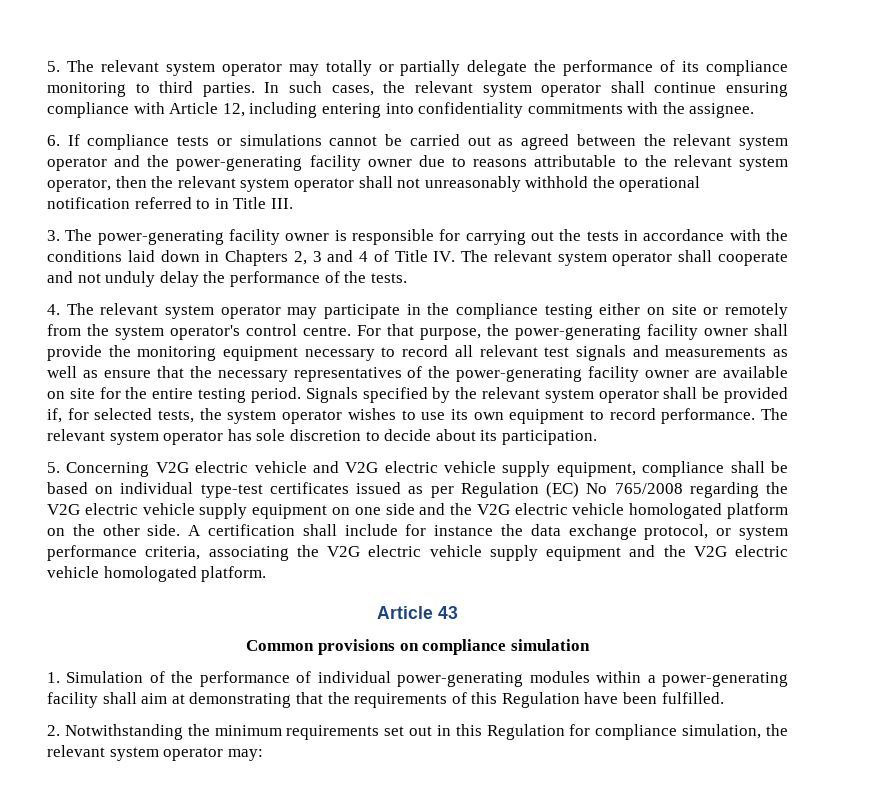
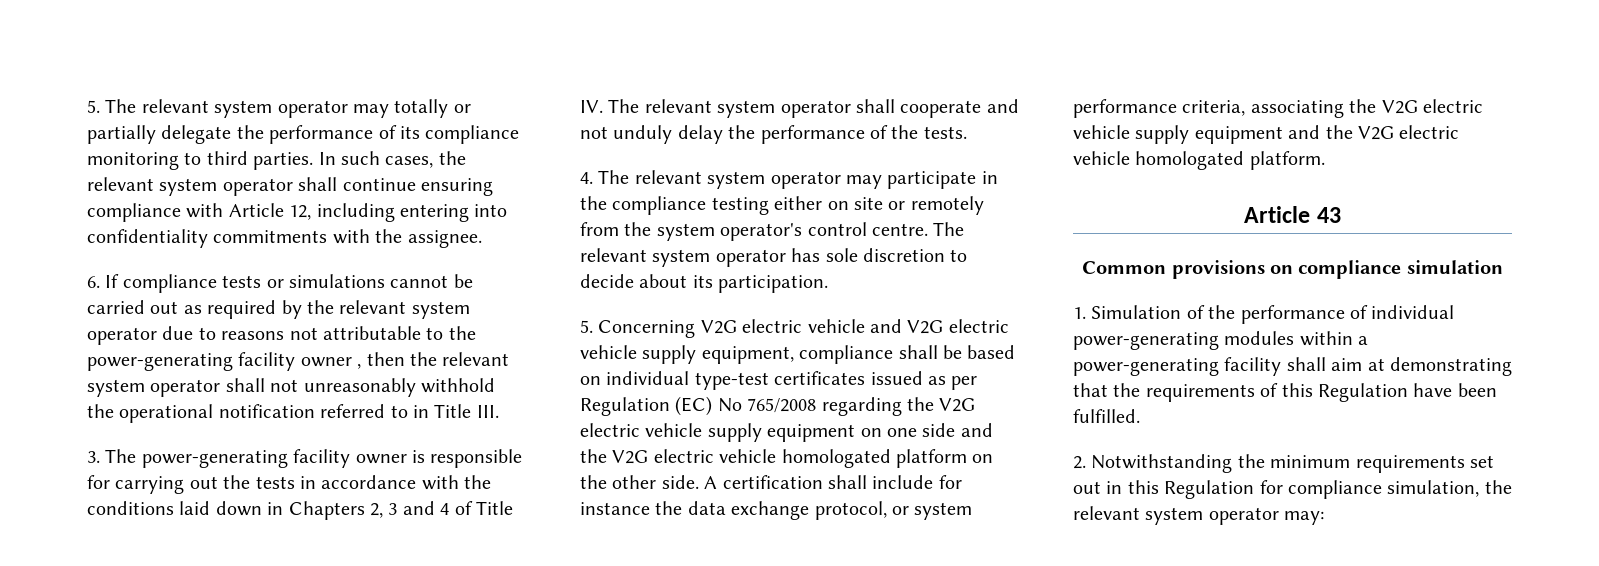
- 6. If compliance tests or simulations cannot be carried out as agreed between the relevant system operator and the power-generating facility owner due to reasons attributable to the relevant system operator, then the relevant system operator shall not unreasonably withhold the operational notification referred to in Title III.
+ 6. If compliance tests or simulations cannot be carried out as required by the relevant system operator due to reasons not attributable to the power-generating facility owner , then the relevant system operator shall not unreasonably withhold the operational notification referred to in Title III.
- For that purpose, the power-generating facility owner shall provide the monitoring equipment necessary to record all relevant test signals and measurements as well as ensure that the necessary representatives of the power-generating facility owner are available on site for the entire testing period. Signals specified by the relevant system operator shall be provided if, for selected tests, the system operator wishes to use its own equipment to record performance.

